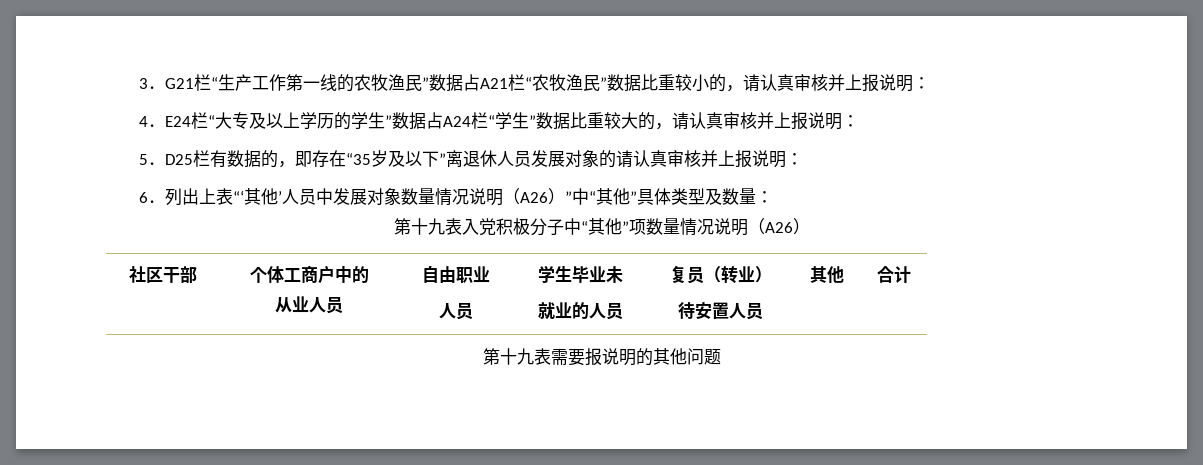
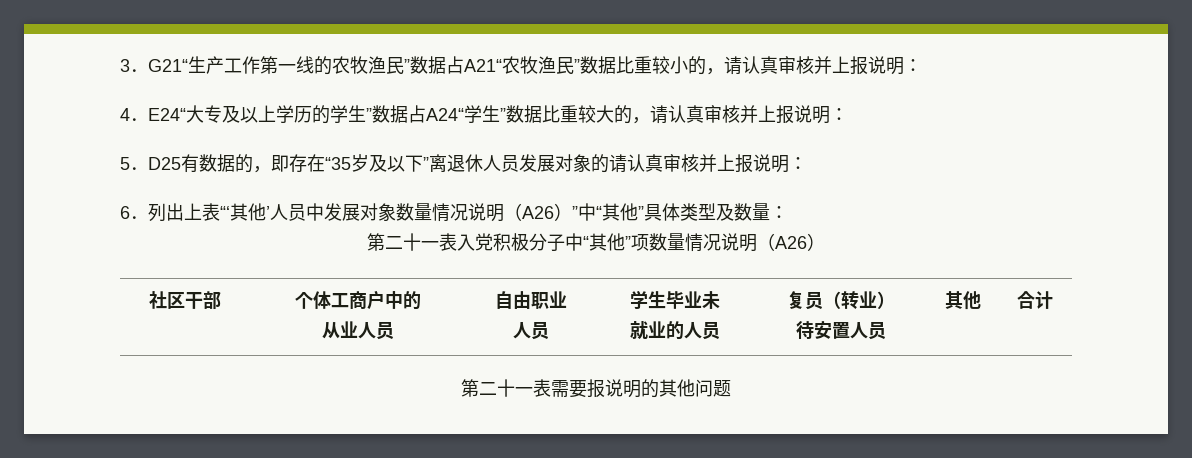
- 3．G21栏“生产工作第一线的农牧渔民”数据占A21栏“农牧渔民”数据比重较小的，请认真审核并上报说明：
+ 3．G21“生产工作第一线的农牧渔民”数据占A21“农牧渔民”数据比重较小的，请认真审核并上报说明：
- 4．E24栏“大专及以上学历的学生”数据占A24栏“学生”数据比重较大的，请认真审核并上报说明：
+ 4．E24“大专及以上学历的学生”数据占A24“学生”数据比重较大的，请认真审核并上报说明：
- 5．D25栏有数据的，即存在“35岁及以下”离退休人员发展对象的请认真审核并上报说明：
+ 5．D25有数据的，即存在“35岁及以下”离退休人员发展对象的请认真审核并上报说明：
- 第十九表入党积极分子中“其他”项数量情况说明（A26）
+ 第二十一表入党积极分子中“其他”项数量情况说明（A26）
- 第十九表需要报说明的其他问题
+ 第二十一表需要报说明的其他问题

